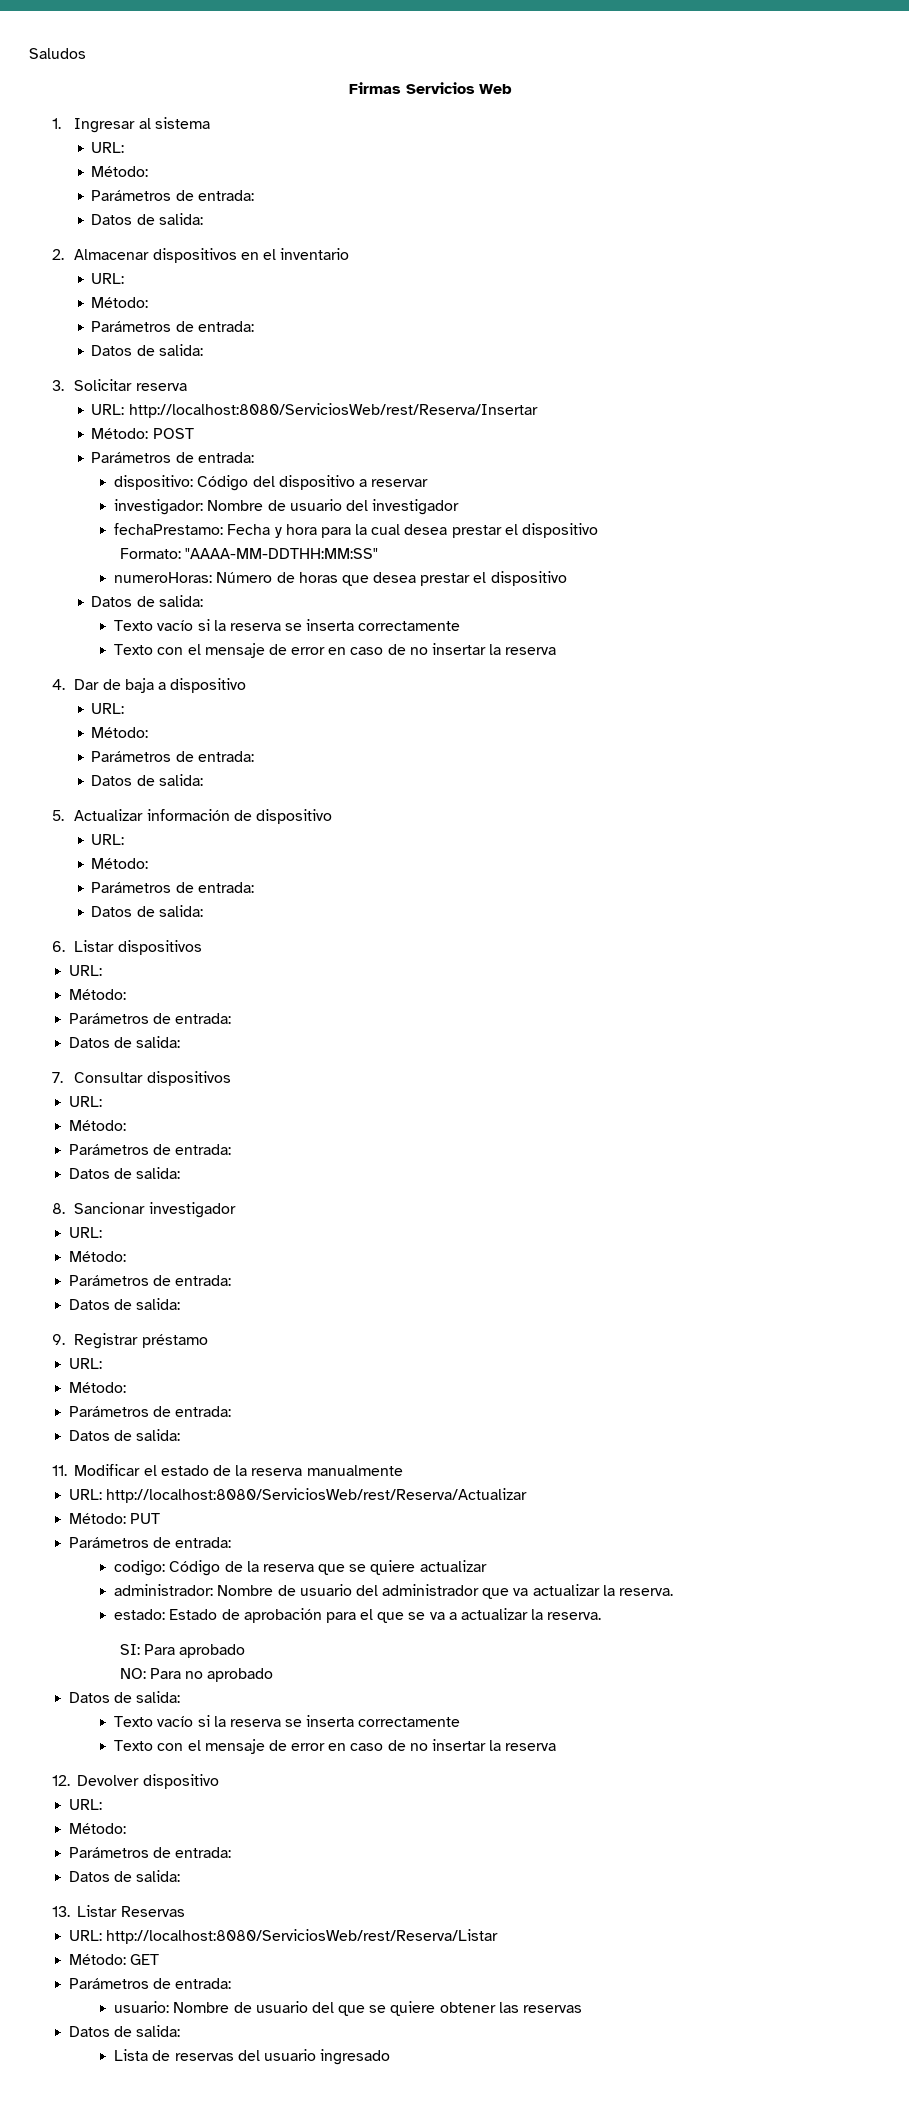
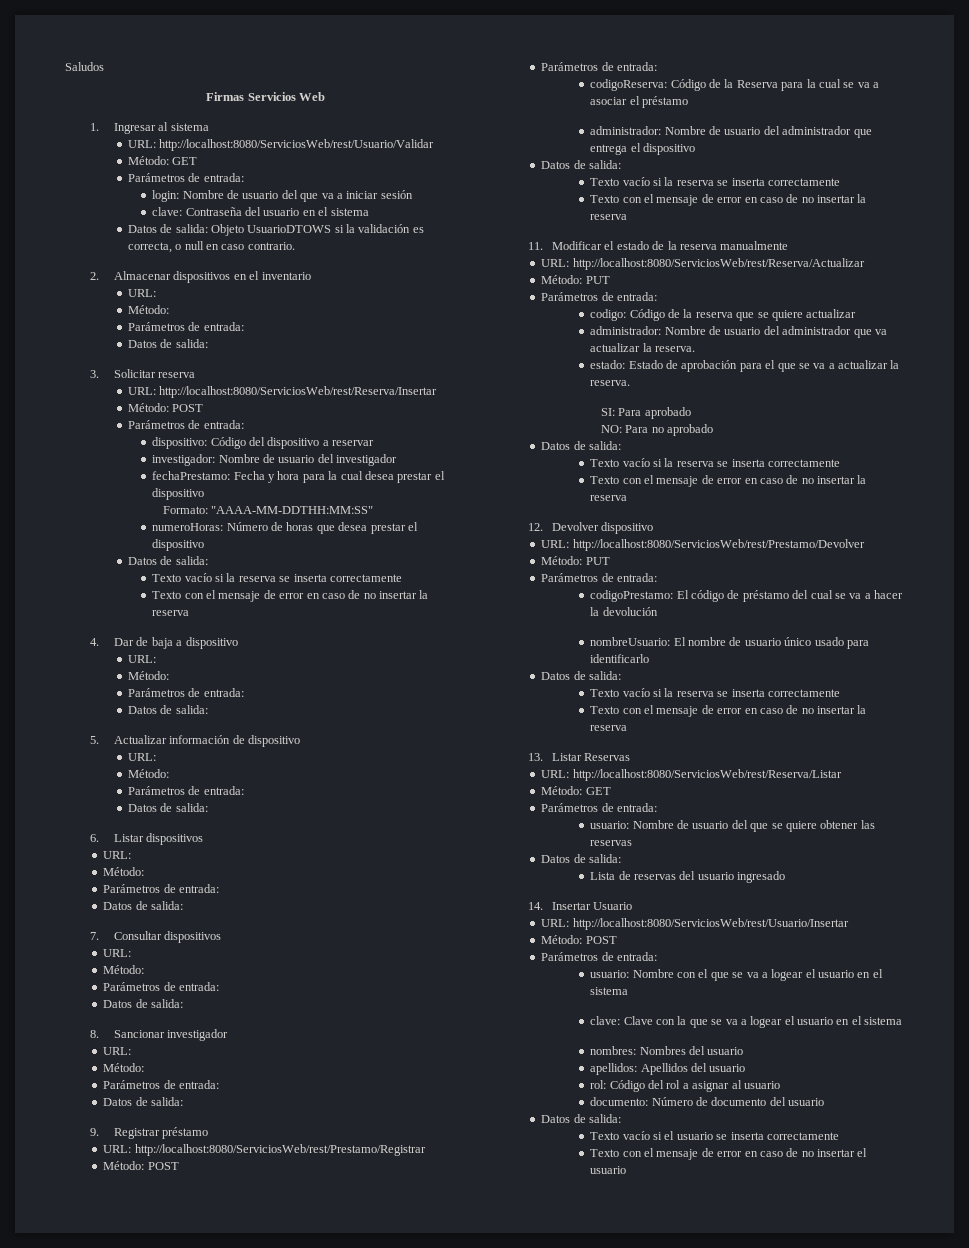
  1. Ingresar al sistema
- URL:
- Método:
+ URL: http://localhost:8080/ServiciosWeb/rest/Usuario/Validar
+ Método: GET
  Parámetros de entrada:
- Datos de salida:
+ login: Nombre de usuario del que va a iniciar sesión
+ clave: Contraseña del usuario en el sistema
+ Datos de salida: Objeto UsuarioDTOWS si la validación es correcta, o null en caso contrario.
  9. Registrar préstamo
- URL:
- Método:
+ URL: http://localhost:8080/ServiciosWeb/rest/Prestamo/Registrar
+ Método: POST
  Parámetros de entrada:
+ codigoReserva: Código de la Reserva para la cual se va a asociar el préstamo
+ administrador: Nombre de usuario del administrador que entrega el dispositivo
  Datos de salida:
+ Texto vacío si la reserva se inserta correctamente
+ Texto con el mensaje de error en caso de no insertar la reserva
  12. Devolver dispositivo
- URL:
- Método:
+ URL: http://localhost:8080/ServiciosWeb/rest/Prestamo/Devolver
+ Método: PUT
  Parámetros de entrada:
+ codigoPrestamo: El código de préstamo del cual se va a hacer la devolución
+ nombreUsuario: El nombre de usuario único usado para identificarlo
  Datos de salida:
+ Texto vacío si la reserva se inserta correctamente
+ Texto con el mensaje de error en caso de no insertar la reserva
+ 14. Insertar Usuario
+ URL: http://localhost:8080/ServiciosWeb/rest/Usuario/Insertar
+ Método: POST
+ Parámetros de entrada:
+ usuario: Nombre con el que se va a logear el usuario en el sistema
+ clave: Clave con la que se va a logear el usuario en el sistema
+ nombres: Nombres del usuario
+ apellidos: Apellidos del usuario
+ rol: Código del rol a asignar al usuario
+ documento: Número de documento del usuario
+ Datos de salida:
+ Texto vacío si el usuario se inserta correctamente
+ Texto con el mensaje de error en caso de no insertar el usuario

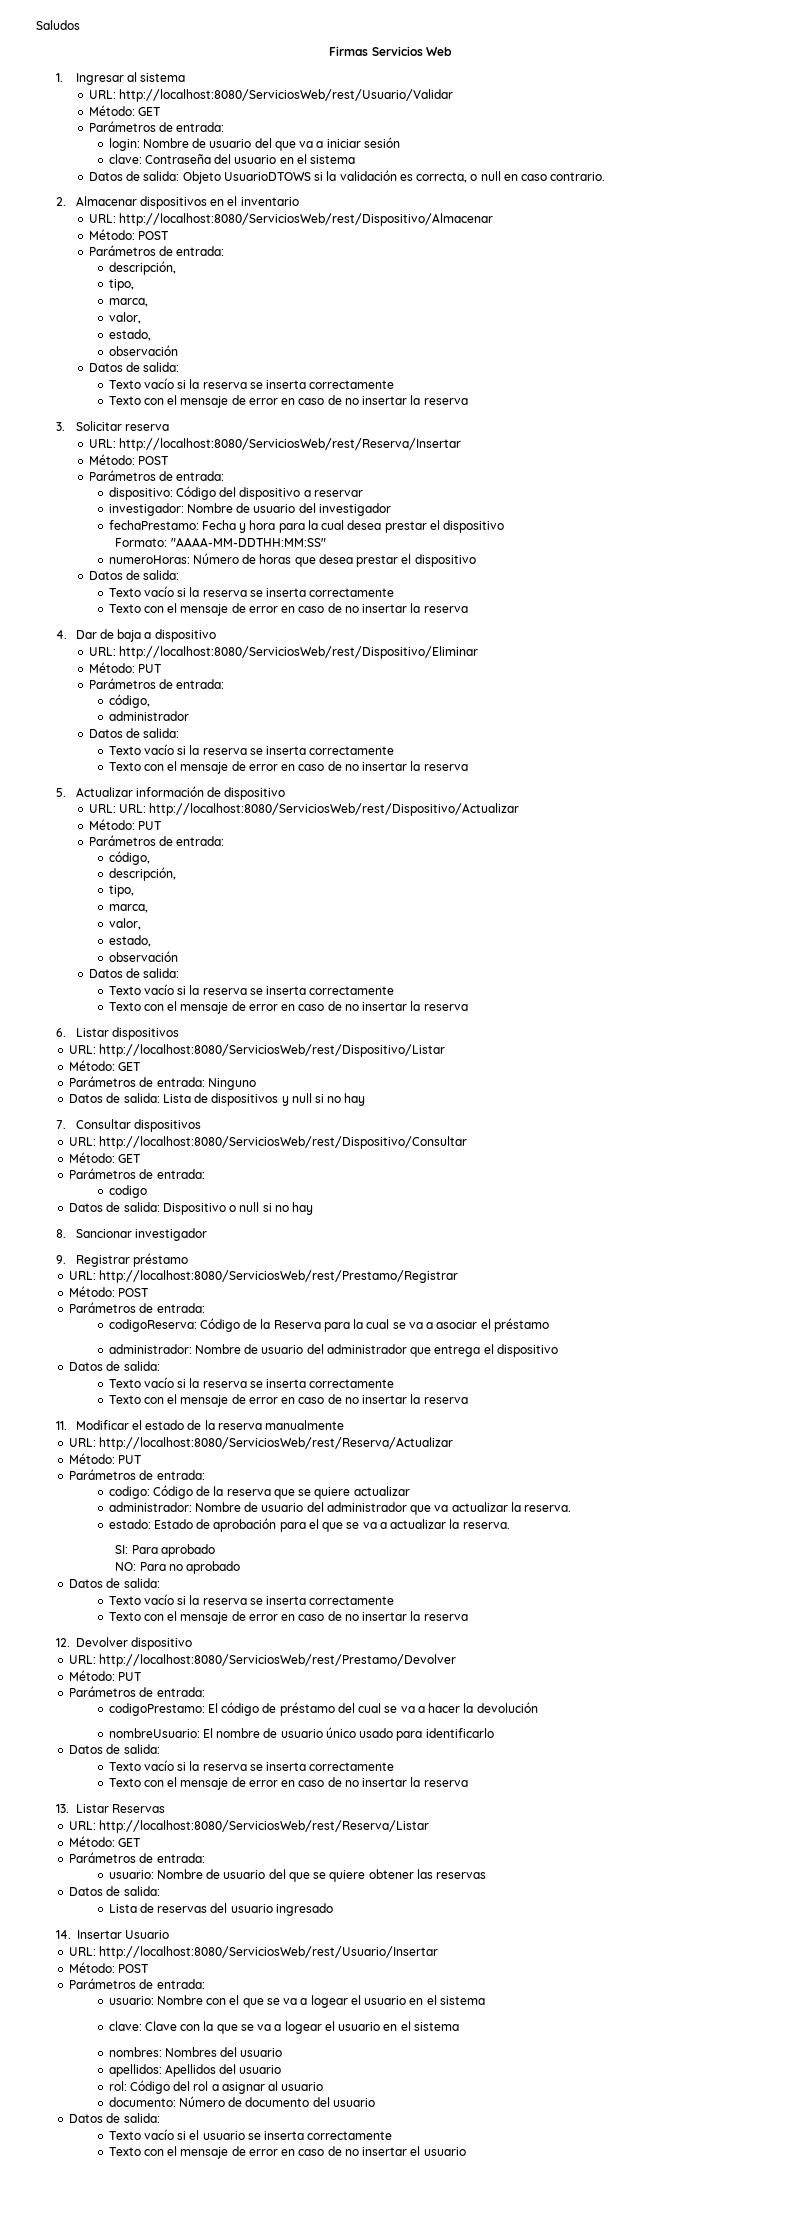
  2. Almacenar dispositivos en el inventario
- URL:
- Método:
+ URL: http://localhost:8080/ServiciosWeb/rest/Dispositivo/Almacenar
+ Método: POST
  Parámetros de entrada:
+ descripción,
+ tipo,
+ marca,
+ valor,
+ estado,
+ observación
  Datos de salida:
+ Texto vacío si la reserva se inserta correctamente
+ Texto con el mensaje de error en caso de no insertar la reserva
  4. Dar de baja a dispositivo
- URL:
- Método:
+ URL: http://localhost:8080/ServiciosWeb/rest/Dispositivo/Eliminar
+ Método: PUT
  Parámetros de entrada:
+ código,
+ administrador
  Datos de salida:
+ Texto vacío si la reserva se inserta correctamente
+ Texto con el mensaje de error en caso de no insertar la reserva
  5. Actualizar información de dispositivo
- URL:
- Método:
+ URL: URL: http://localhost:8080/ServiciosWeb/rest/Dispositivo/Actualizar
+ Método: PUT
  Parámetros de entrada:
+ código,
+ descripción,
+ tipo,
+ marca,
+ valor,
+ estado,
+ observación
  Datos de salida:
+ Texto vacío si la reserva se inserta correctamente
+ Texto con el mensaje de error en caso de no insertar la reserva
  6. Listar dispositivos
- URL:
- Método:
- Parámetros de entrada:
- Datos de salida:
+ URL: http://localhost:8080/ServiciosWeb/rest/Dispositivo/Listar
+ Método: GET
+ Parámetros de entrada: Ninguno
+ Datos de salida: Lista de dispositivos y null si no hay
  7. Consultar dispositivos
- URL:
- Método:
+ URL: http://localhost:8080/ServiciosWeb/rest/Dispositivo/Consultar
+ Método: GET
  Parámetros de entrada:
- Datos de salida:
+ codigo
+ Datos de salida: Dispositivo o null si no hay
  8. Sancionar investigador
- URL:
- Método:
- Parámetros de entrada:
- Datos de salida:

